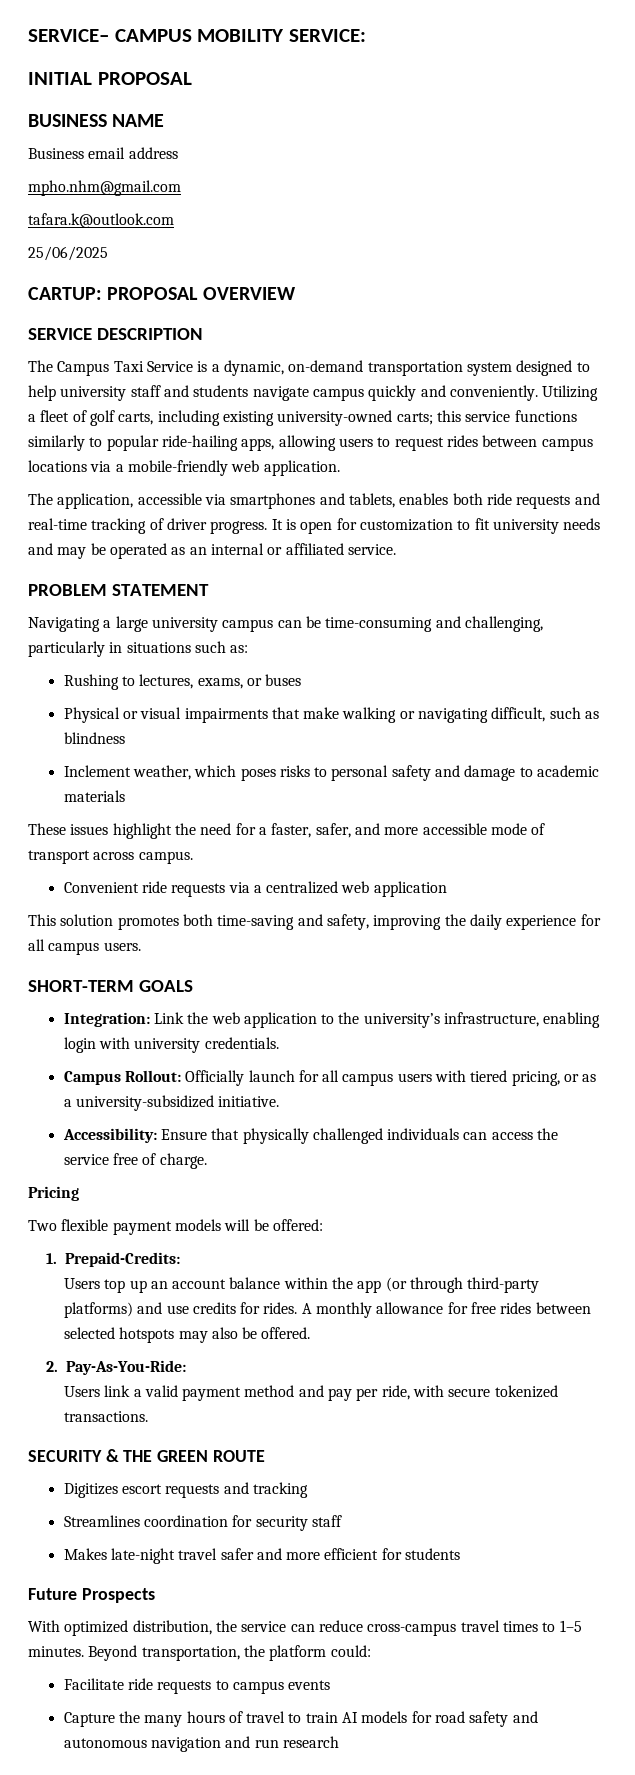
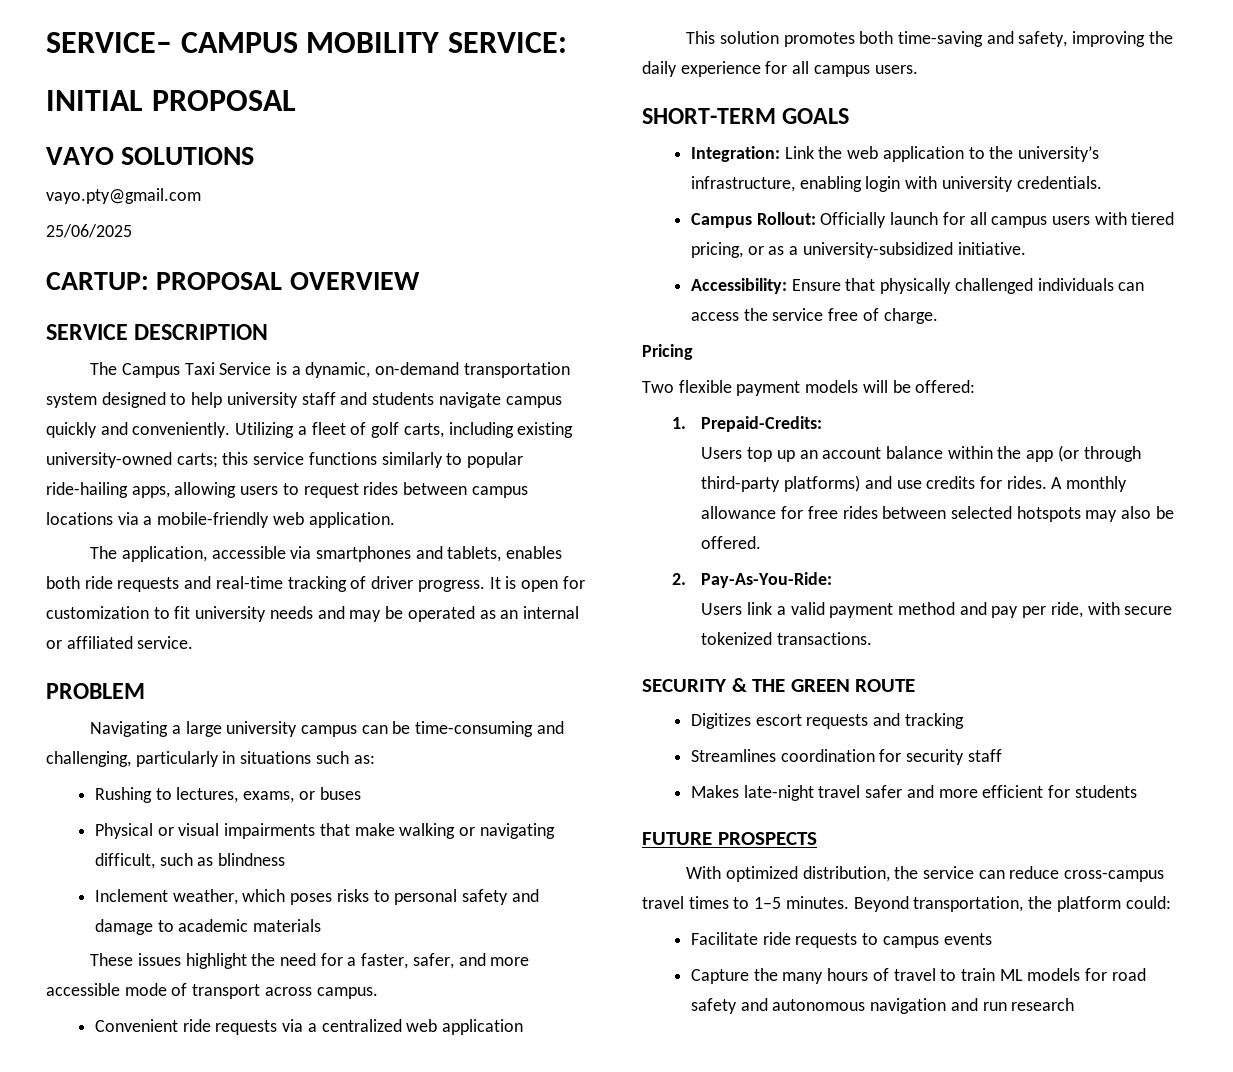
- BUSINESS NAME
- Business email address
- mpho.nhm@gmail.com
- tafara.k@outlook.com
+ VAYO SOLUTIONS
+ vayo.pty@gmail.com
- PROBLEM STATEMENT
+ PROBLEM
- Future Prospects
+ FUTURE PROSPECTS
- Capture the many hours of travel to train AI models for road safety and autonomous navigation and run research
+ Capture the many hours of travel to train ML models for road safety and autonomous navigation and run research

